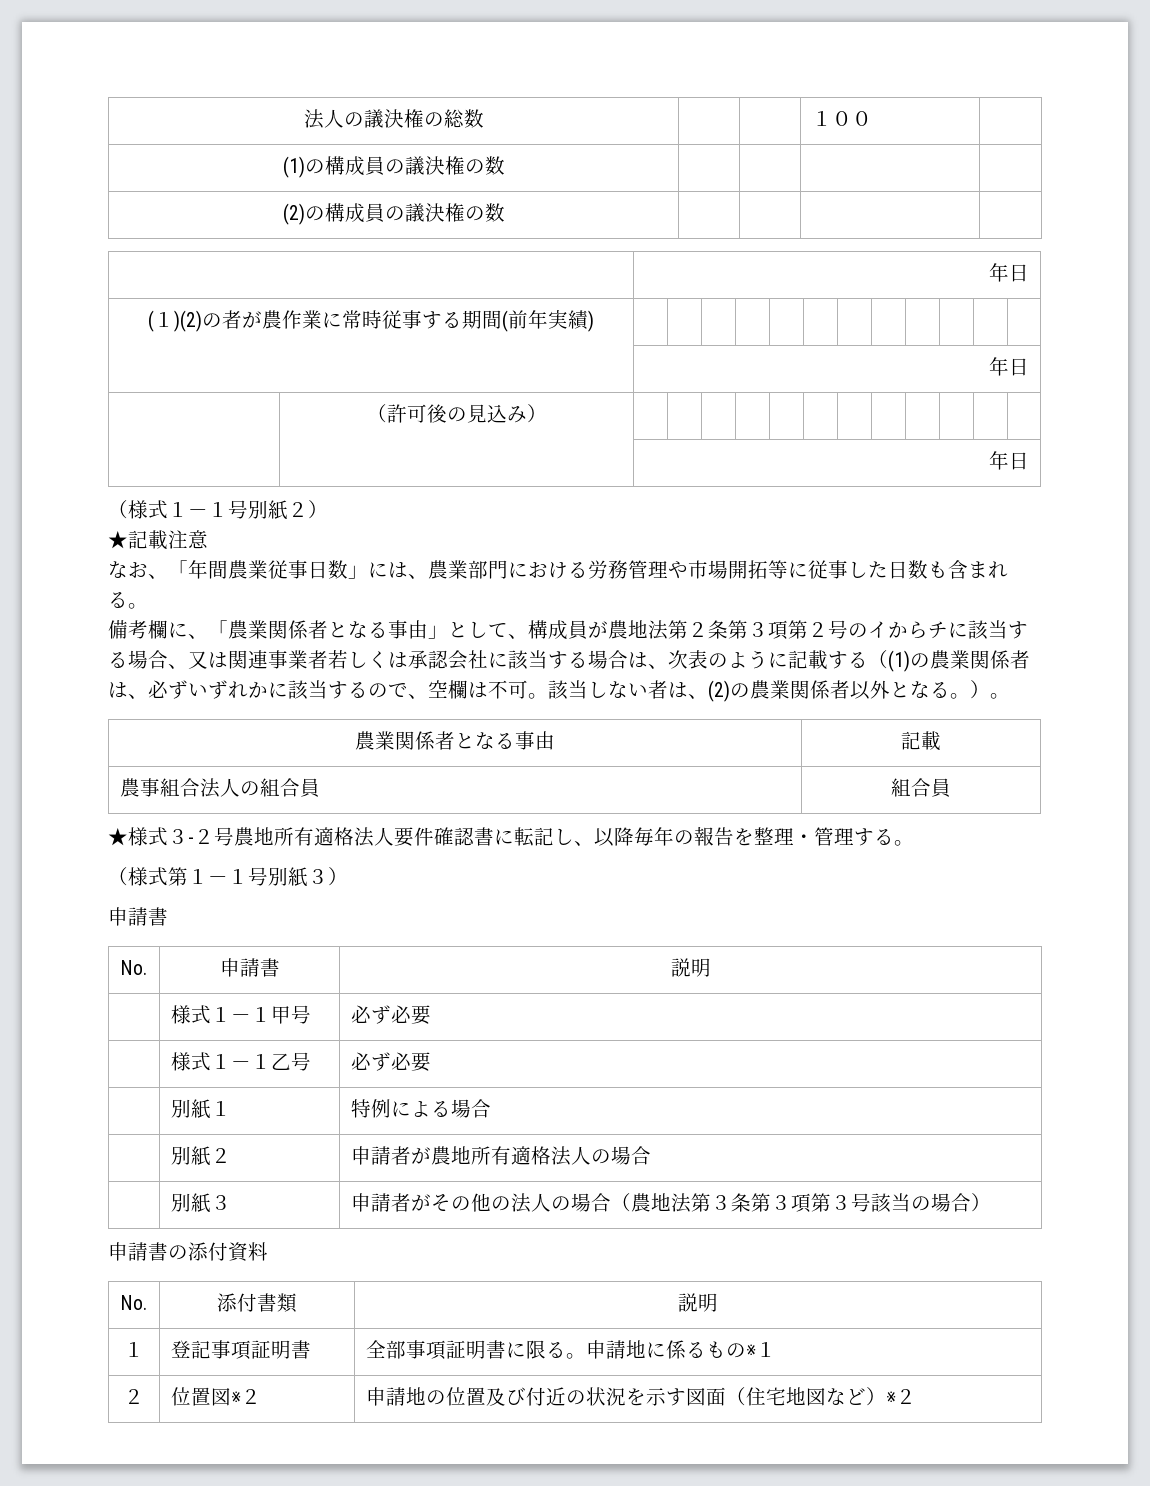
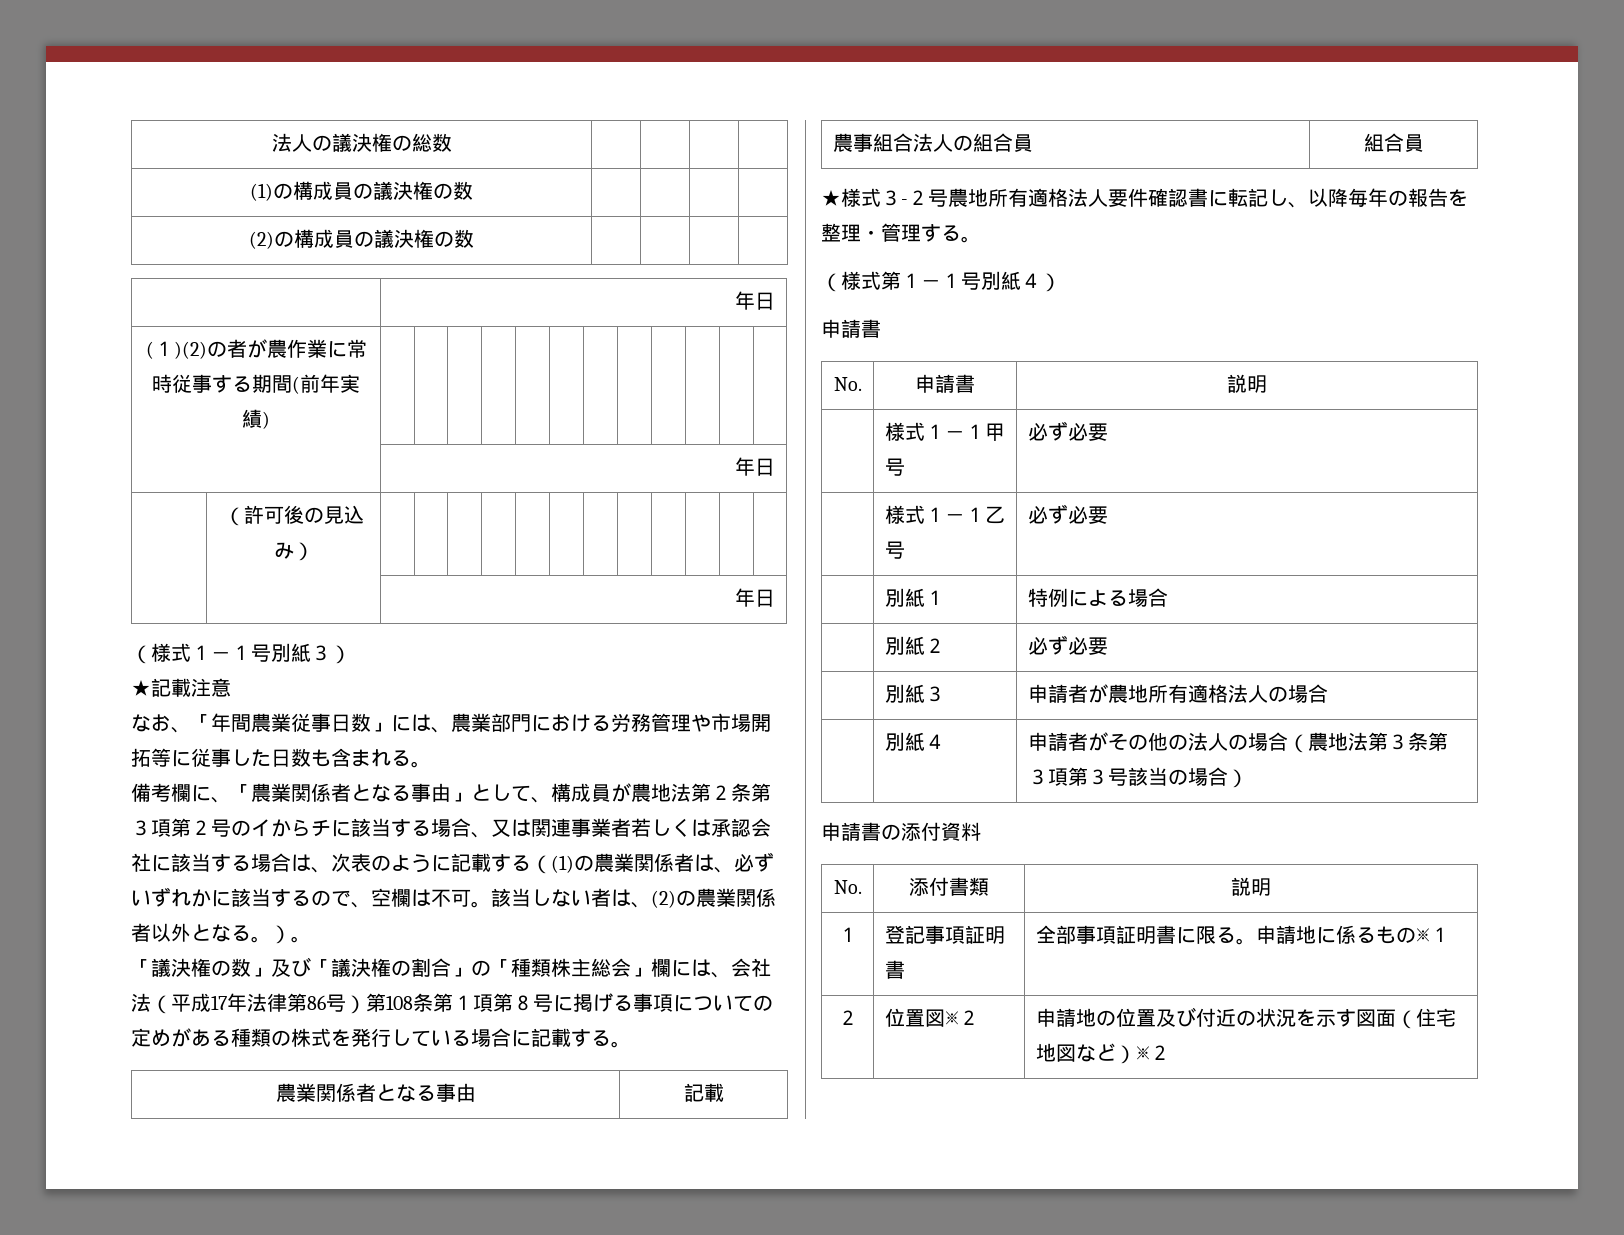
- 法人の議決権の総数 | | | １００ |
+ 法人の議決権の総数 | | | |
- （様式１－１号別紙２）
+ （様式１－１号別紙３）
+ 「議決権の数」及び「議決権の割合」の「種類株主総会」欄には、会社法（平成17年法律第86号）第108条第１項第８号に掲げる事項についての定めがある種類の株式を発行している場合に記載する。
- （様式第１－１号別紙３）
+ （様式第１－１号別紙４）
- | 別紙２ | 申請者が農地所有適格法人の場合
+ | 別紙２ | 必ず必要
+ | 別紙３ | 申請者が農地所有適格法人の場合
- | 別紙３ | 申請者がその他の法人の場合（農地法第３条第３項第３号該当の場合）
+ | 別紙４ | 申請者がその他の法人の場合（農地法第３条第３項第３号該当の場合）

